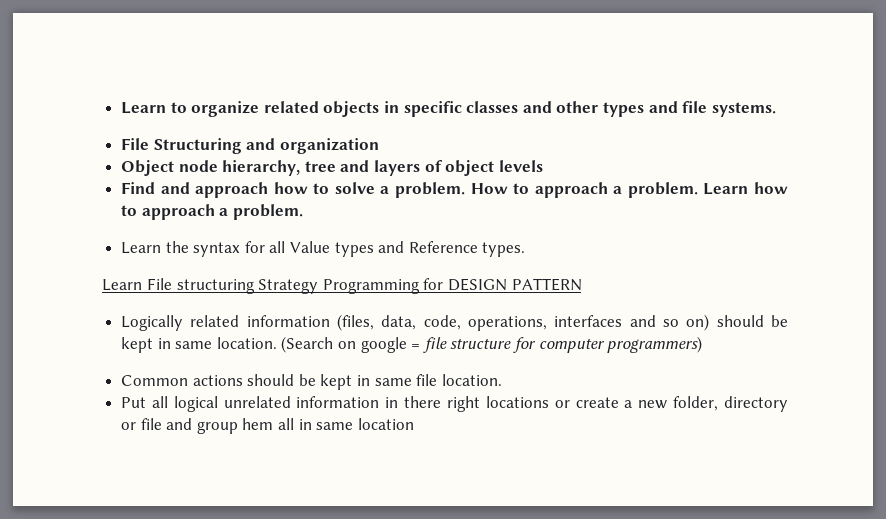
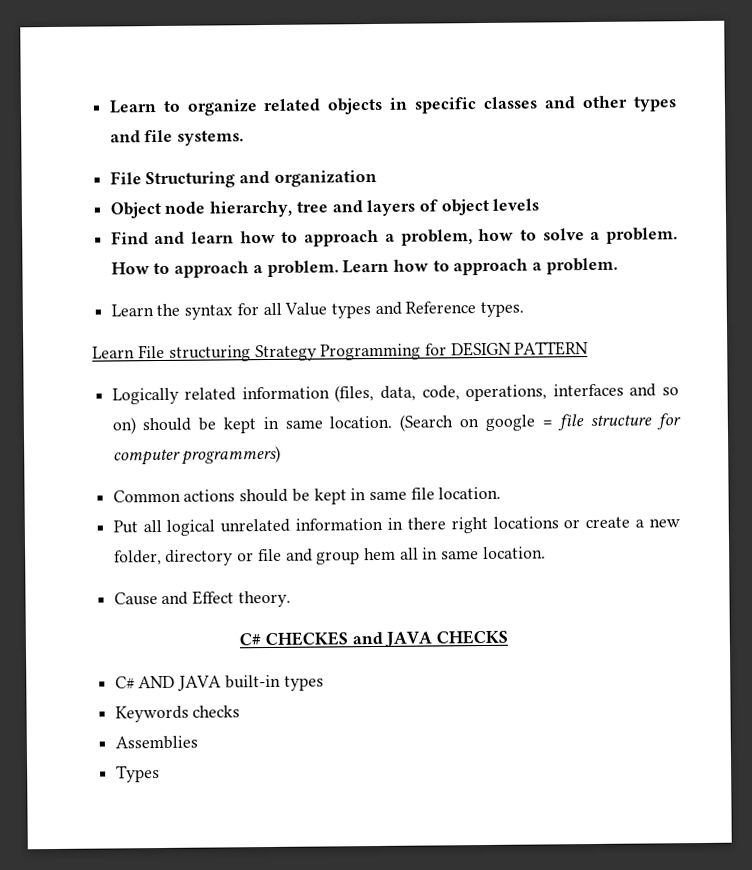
- Find and approach how to solve a problem.
+ Find and learn how to approach a problem, how to solve a problem.
- Put all logical unrelated information in there right locations or create a new folder, directory or file and group hem all in same location
+ Put all logical unrelated information in there right locations or create a new folder, directory or file and group hem all in same location.
+ Cause and Effect theory.
+ C# CHECKES and JAVA CHECKS
+ C# AND JAVA built-in types
+ Keywords checks
+ Assemblies
+ Types

